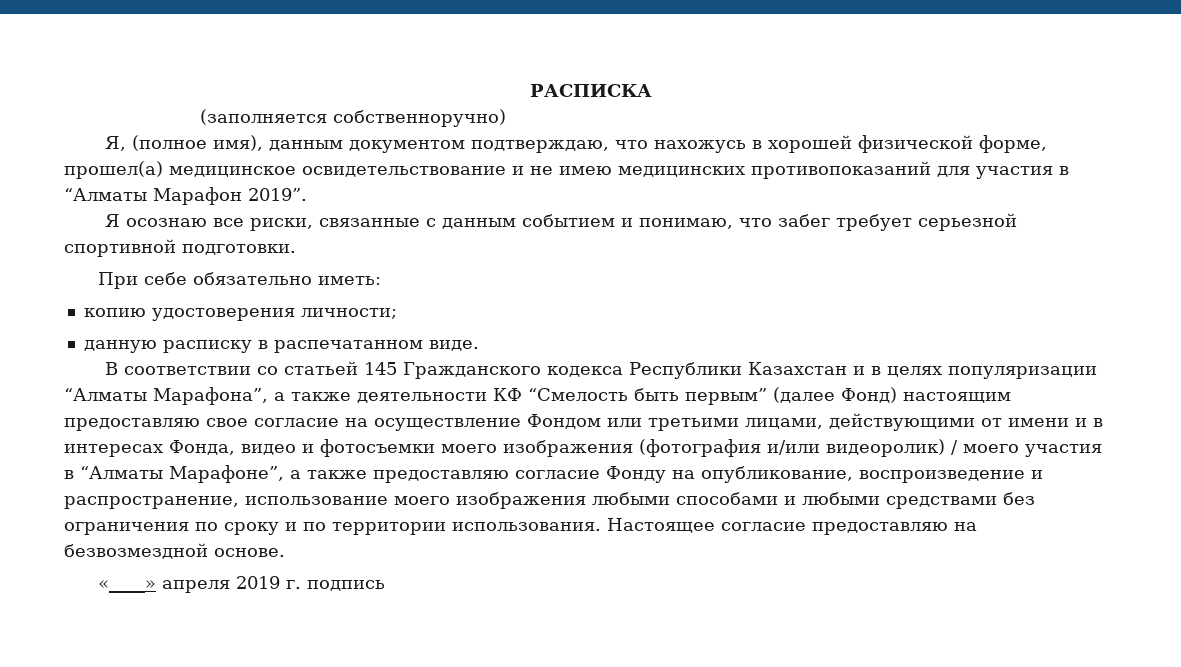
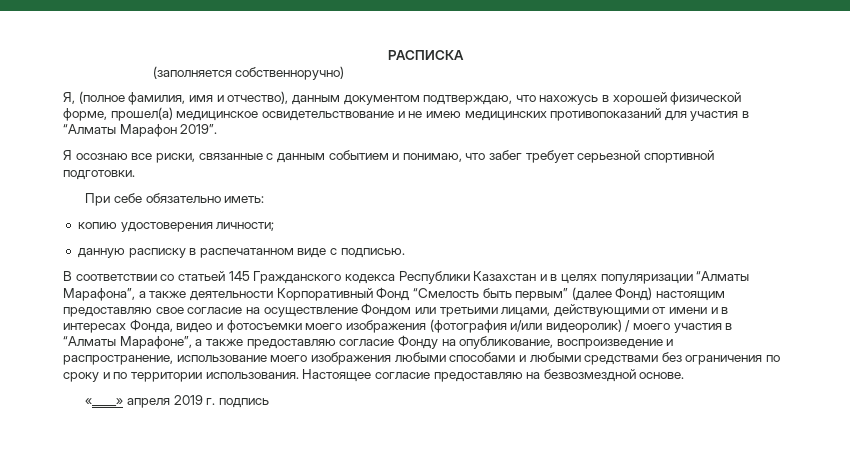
- Я, (полное имя), данным документом подтверждаю, что нахожусь в хорошей физической форме, прошел(а) медицинское освидетельствование и не имею медицинских противопоказаний для участия в “Алматы Марафон 2019”.
+ Я, (полное фамилия, имя и отчество), данным документом подтверждаю, что нахожусь в хорошей физической форме, прошел(а) медицинское освидетельствование и не имею медицинских противопоказаний для участия в “Алматы Марафон 2019”.
- данную расписку в распечатанном виде.
+ данную расписку в распечатанном виде с подписью.
- В соответствии со статьей 145 Гражданского кодекса Республики Казахстан и в целях популяризации “Алматы Марафона”, а также деятельности КФ “Cмелость быть первым” (далее Фонд) настоящим предоставляю свое согласие на осуществление Фондом или третьими лицами, действующими от имени и в интересах Фонда, видео и фотосъемки моего изображения (фотография и/или видеоролик) / моего участия в “Алматы Марафоне”, а также предоставляю согласие Фонду на опубликование, воспроизведение и распространение, использование моего изображения любыми способами и любыми средствами без ограничения по сроку и по территории использования.
+ В соответствии со статьей 145 Гражданского кодекса Республики Казахстан и в целях популяризации “Алматы Марафона”, а также деятельности Корпоративный Фонд “Cмелость быть первым” (далее Фонд) настоящим предоставляю свое согласие на осуществление Фондом или третьими лицами, действующими от имени и в интересах Фонда, видео и фотосъемки моего изображения (фотография и/или видеоролик) / моего участия в “Алматы Марафоне”, а также предоставляю согласие Фонду на опубликование, воспроизведение и распространение, использование моего изображения любыми способами и любыми средствами без ограничения по сроку и по территории использования.

